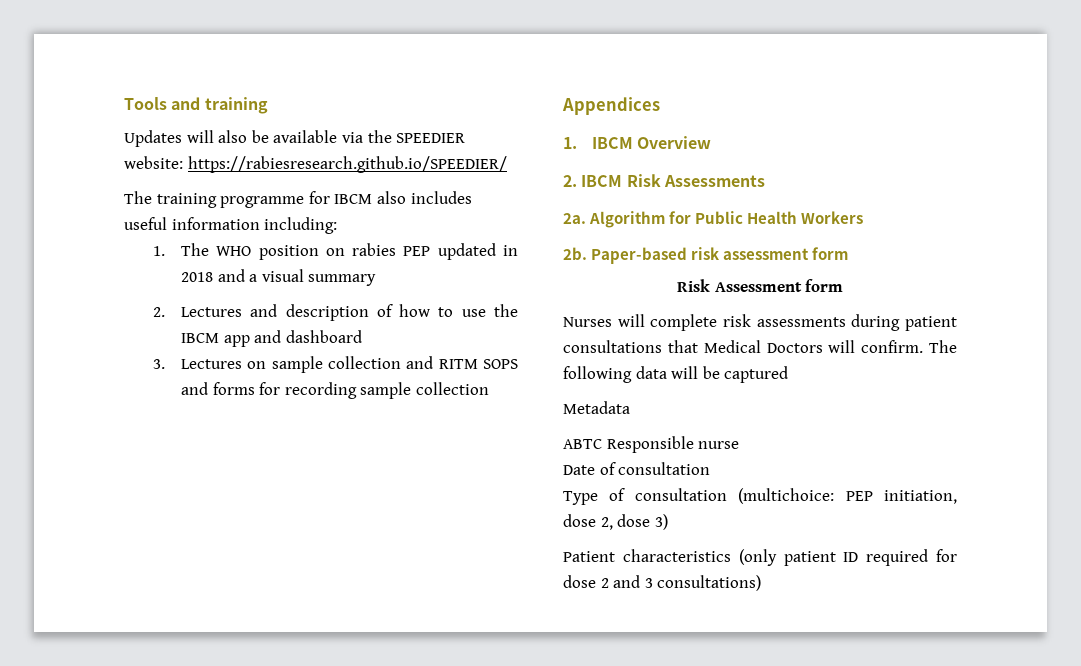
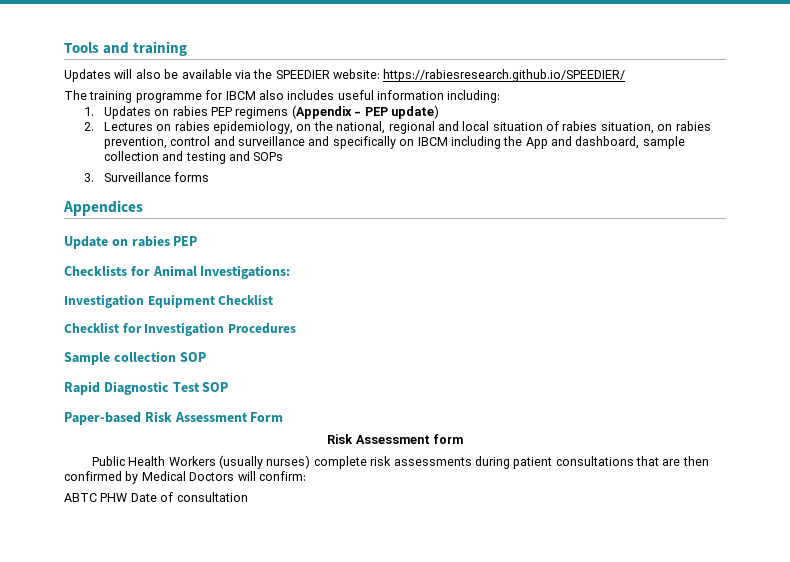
- 1. The WHO position on rabies PEP updated in 2018 and a visual summary
- 2. Lectures and description of how to use the IBCM app and dashboard
- 3. Lectures on sample collection and RITM SOPS and forms for recording sample collection
+ 1. Updates on rabies PEP regimens (Appendix - PEP update)
+ 2. Lectures on rabies epidemiology, on the national, regional and local situation of rabies situation, on rabies prevention, control and surveillance and specifically on IBCM including the App and dashboard, sample collection and testing and SOPs
+ 3. Surveillance forms
  Appendices
- 1. IBCM Overview
- 2. IBCM Risk Assessments
- 2a. Algorithm for Public Health Workers
- 2b. Paper-based risk assessment form
+ Update on rabies PEP
+ Checklists for Animal Investigations:
+ Investigation Equipment Checklist
+ Checklist for Investigation Procedures
+ Sample collection SOP
+ Rapid Diagnostic Test SOP
+ Paper-based Risk Assessment Form
  Risk Assessment form
- Nurses will complete risk assessments during patient consultations that Medical Doctors will confirm. The following data will be captured
- Metadata
+ Public Health Workers (usually nurses) complete risk assessments during patient consultations that are then confirmed by Medical Doctors will confirm:
- ABTC Responsible nurse
- Date of consultation
+ ABTC PHW Date of consultation
- Type of consultation (multichoice: PEP initiation, dose 2, dose 3)
- Patient characteristics (only patient ID required for dose 2 and 3 consultations)

